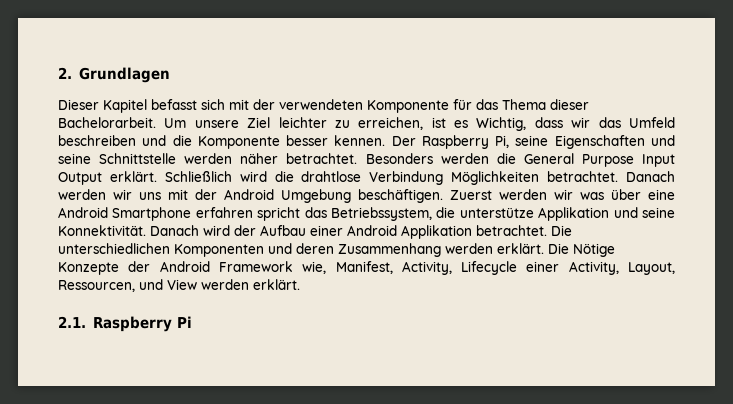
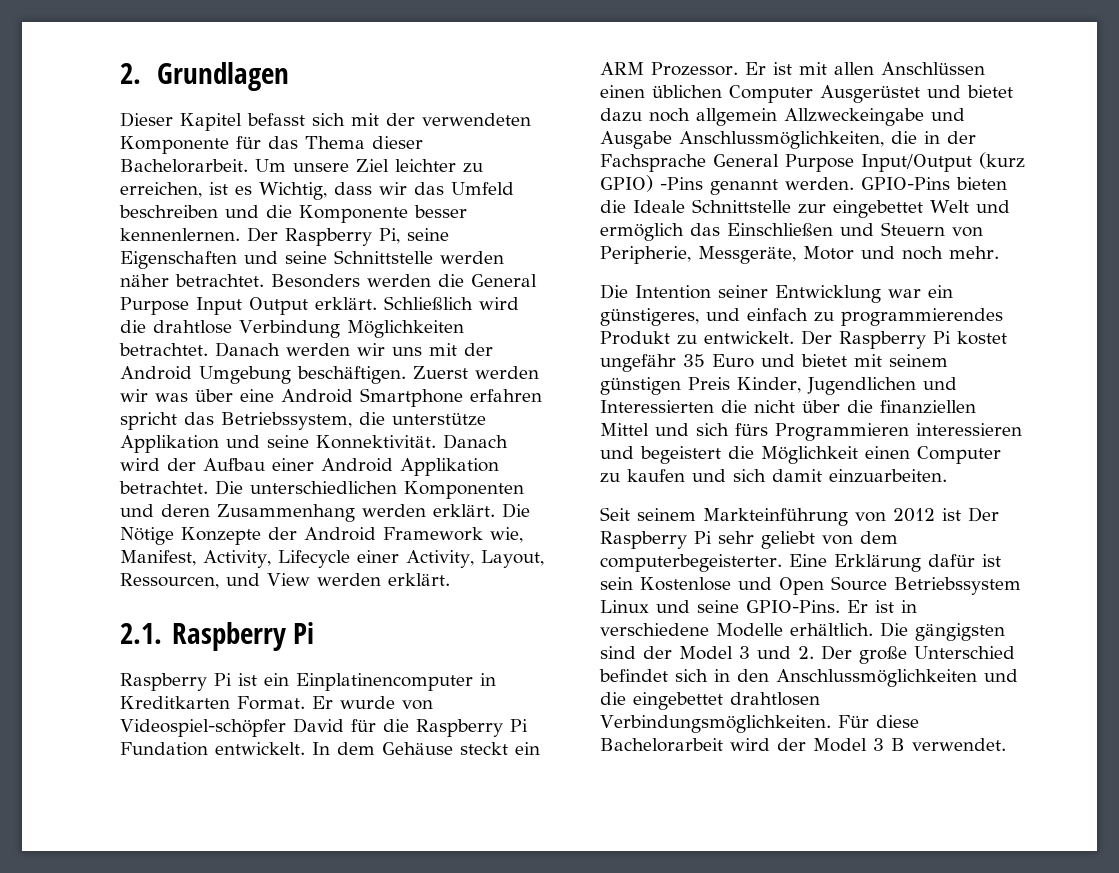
- Um unsere Ziel leichter zu erreichen, ist es Wichtig, dass wir das Umfeld beschreiben und die Komponente besser kennen.
+ Um unsere Ziel leichter zu erreichen, ist es Wichtig, dass wir das Umfeld beschreiben und die Komponente besser kennenlernen.
+ Raspberry Pi ist ein Einplatinencomputer in Kreditkarten Format. Er wurde von Videospiel-schöpfer David für die Raspberry Pi Fundation entwickelt. In dem Gehäuse steckt ein ARM Prozessor. Er ist mit allen Anschlüssen einen üblichen Computer Ausgerüstet und bietet dazu noch allgemein Allzweckeingabe und Ausgabe Anschlussmöglichkeiten, die in der Fachsprache General Purpose Input/Output (kurz GPIO) -Pins genannt werden. GPIO-Pins bieten die Ideale Schnittstelle zur eingebettet Welt und ermöglich das Einschließen und Steuern von Peripherie, Messgeräte, Motor und noch mehr.
+ Die Intention seiner Entwicklung war ein günstigeres, und einfach zu programmierendes Produkt zu entwickelt. Der Raspberry Pi kostet ungefähr 35 Euro und bietet mit seinem günstigen Preis Kinder, Jugendlichen und Interessierten die nicht über die finanziellen Mittel und sich fürs Programmieren interessieren und begeistert die Möglichkeit einen Computer zu kaufen und sich damit einzuarbeiten.
+ Seit seinem Markteinführung von 2012 ist Der Raspberry Pi sehr geliebt von dem computerbegeisterter. Eine Erklärung dafür ist sein Kostenlose und Open Source Betriebssystem Linux und seine GPIO-Pins. Er ist in verschiedene Modelle erhältlich. Die gängigsten sind der Model 3 und 2. Der große Unterschied befindet sich in den Anschlussmöglichkeiten und die eingebettet drahtlosen Verbindungsmöglichkeiten. Für diese Bachelorarbeit wird der Model 3 B verwendet.

